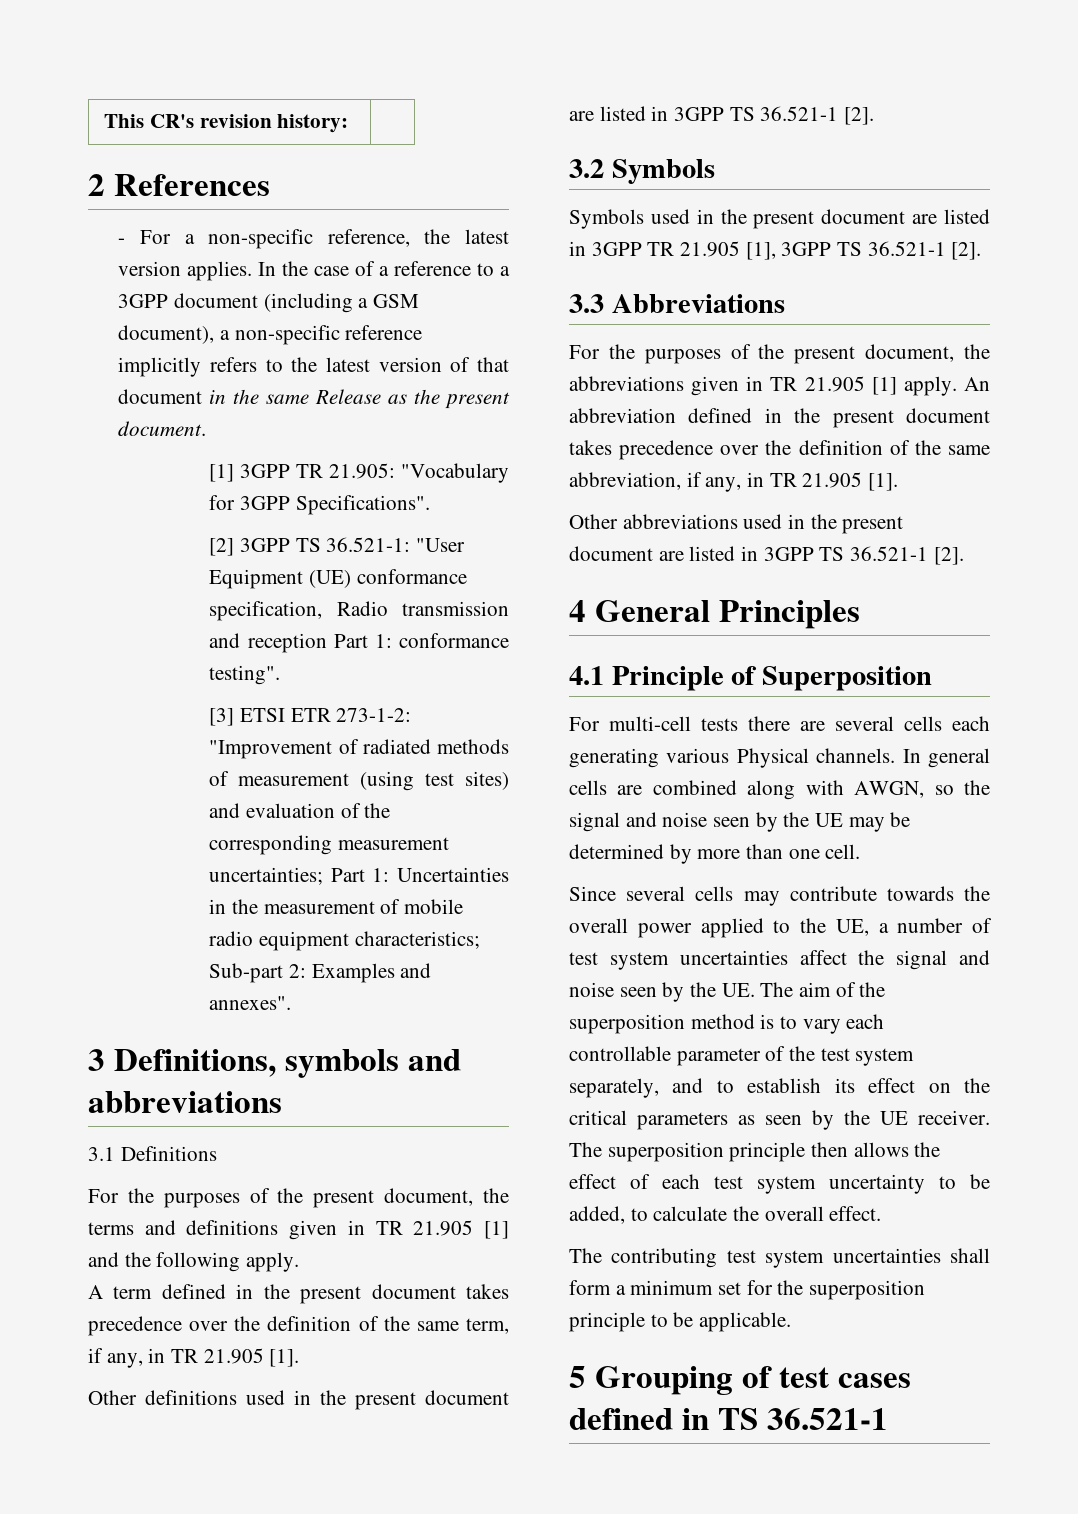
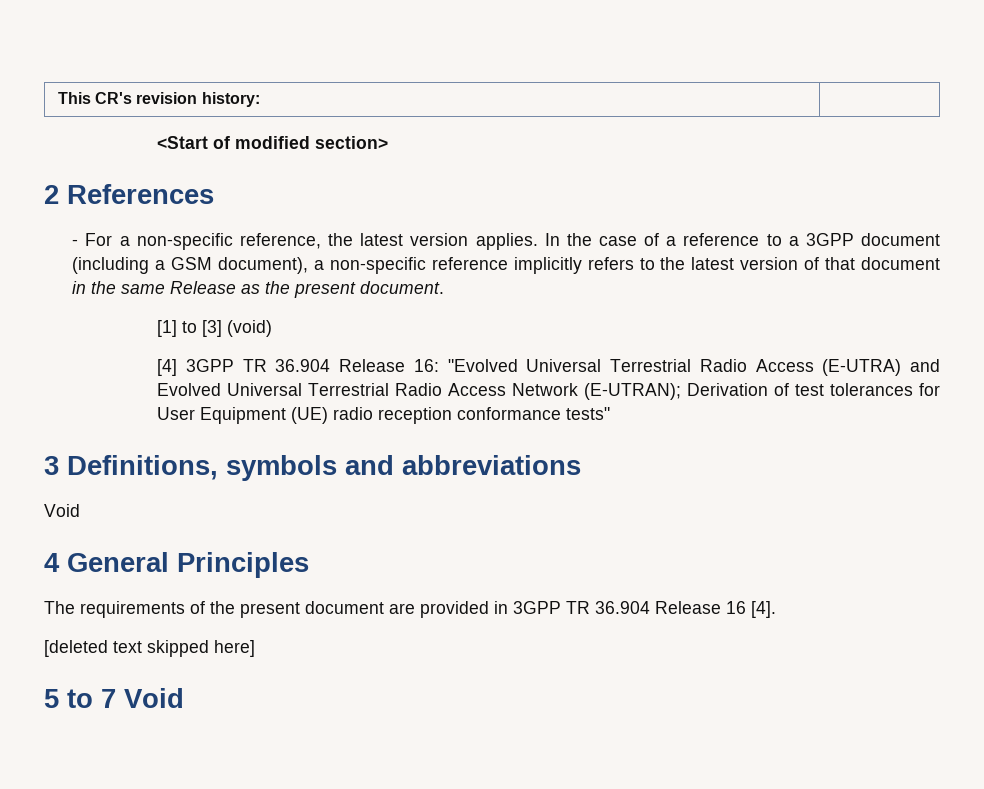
+ <Start of modified section>
- [1] 3GPP TR 21.905: "Vocabulary for 3GPP Specifications".
- [2] 3GPP TS 36.521-1: "User Equipment (UE) conformance specification, Radio transmission and reception Part 1: conformance testing".
- [3] ETSI ETR 273-1-2: "Improvement of radiated methods of measurement (using test sites) and evaluation of the corresponding measurement uncertainties; Part 1: Uncertainties in the measurement of mobile radio equipment characteristics; Sub-part 2: Examples and annexes".
+ [1] to [3] (void)
+ [4] 3GPP TR 36.904 Release 16: "Evolved Universal Terrestrial Radio Access (E-UTRA) and Evolved Universal Terrestrial Radio Access Network (E-UTRAN); Derivation of test tolerances for User Equipment (UE) radio reception conformance tests"
  3 Definitions, symbols and abbreviations
- 3.1 Definitions
- For the purposes of the present document, the terms and definitions given in TR 21.905 [1] and the following apply.
- A term defined in the present document takes precedence over the definition of the same term, if any, in TR 21.905 [1].
- Other definitions used in the present document are listed in 3GPP TS 36.521-1 [2].
- 3.2 Symbols
- Symbols used in the present document are listed in 3GPP TR 21.905 [1], 3GPP TS 36.521-1 [2].
- 3.3 Abbreviations
- For the purposes of the present document, the abbreviations given in TR 21.905 [1] apply. An abbreviation defined in the present document takes precedence over the definition of the same abbreviation, if any, in TR 21.905 [1].
- Other abbreviations used in the present document are listed in 3GPP TS 36.521-1 [2].
+ Void
  4 General Principles
- 4.1 Principle of Superposition
- For multi-cell tests there are several cells each generating various Physical channels. In general cells are combined along with AWGN, so the signal and noise seen by the UE may be determined by more than one cell.
- Since several cells may contribute towards the overall power applied to the UE, a number of test system uncertainties affect the signal and noise seen by the UE. The aim of the superposition method is to vary each controllable parameter of the test system separately, and to establish its effect on the critical parameters as seen by the UE receiver. The superposition principle then allows the effect of each test system uncertainty to be added, to calculate the overall effect.
- The contributing test system uncertainties shall form a minimum set for the superposition principle to be applicable.
- 5 Grouping of test cases defined in TS 36.521-1
+ The requirements of the present document are provided in 3GPP TR 36.904 Release 16 [4].
+ [deleted text skipped here]
+ 5 to 7 Void

